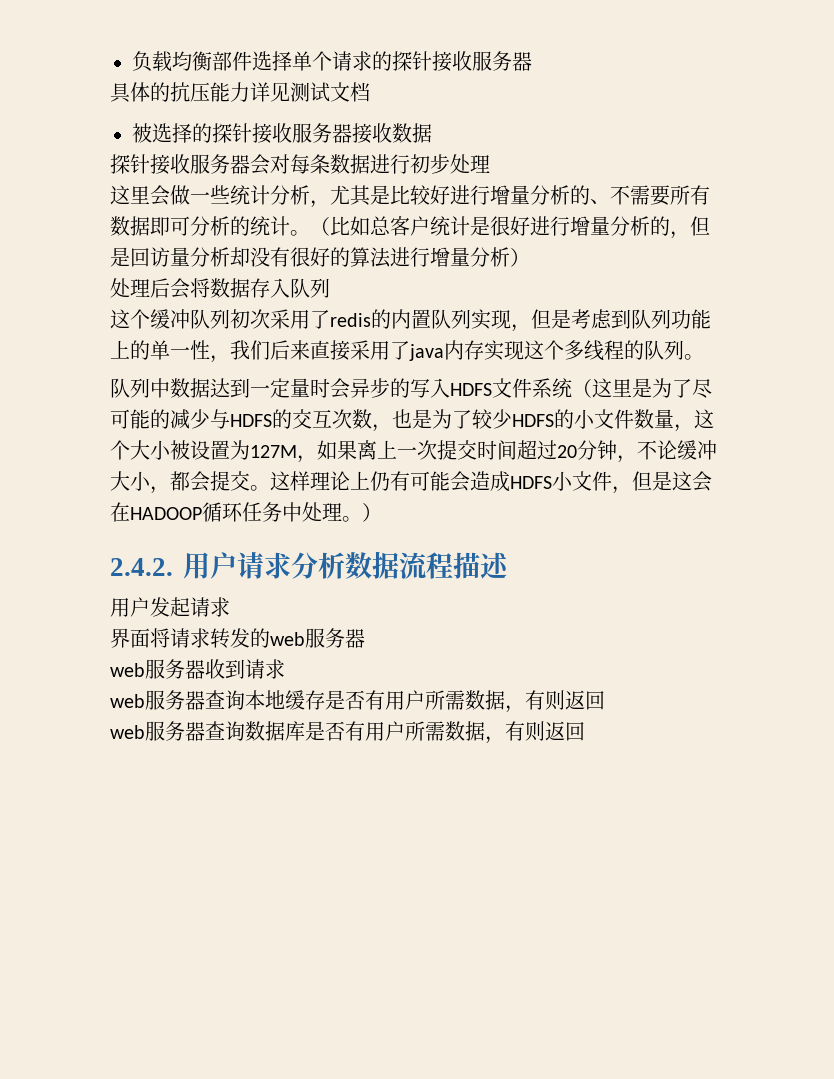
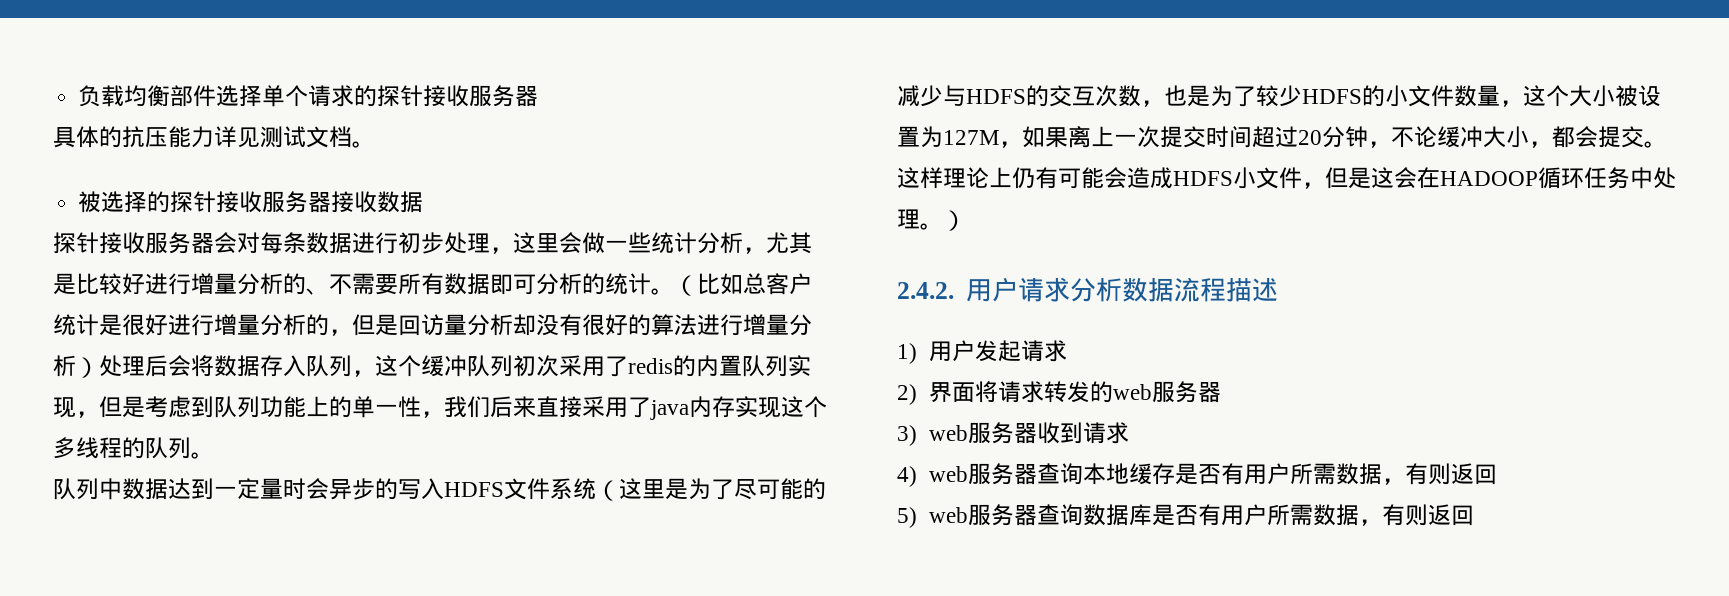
- 具体的抗压能力详见测试文档
+ 具体的抗压能力详见测试文档。
- 探针接收服务器会对每条数据进行初步处理
- 这里会做一些统计分析，尤其是比较好进行增量分析的、不需要所有数据即可分析的统计。
+ 探针接收服务器会对每条数据进行初步处理，这里会做一些统计分析，尤其是比较好进行增量分析的、不需要所有数据即可分析的统计。
- （比如总客户统计是很好进行增量分析的，但是回访量分析却没有很好的算法进行增量分析）
- 处理后会将数据存入队列
- 这个缓冲队列初次采用了redis的内置队列实现，但是考虑到队列功能上的单一性，我们后来直接采用了java内存实现这个多线程的队列。
+ （比如总客户统计是很好进行增量分析的，但是回访量分析却没有很好的算法进行增量分析）处理后会将数据存入队列，这个缓冲队列初次采用了redis的内置队列实现，但是考虑到队列功能上的单一性，我们后来直接采用了java内存实现这个多线程的队列。
- 用户发起请求
+ 1)用户发起请求
- 界面将请求转发的web服务器
+ 2)界面将请求转发的web服务器
- web服务器收到请求
+ 3) web服务器收到请求
- web服务器查询本地缓存是否有用户所需数据，有则返回
+ 4) web服务器查询本地缓存是否有用户所需数据，有则返回
- web服务器查询数据库是否有用户所需数据，有则返回
+ 5) web服务器查询数据库是否有用户所需数据，有则返回

